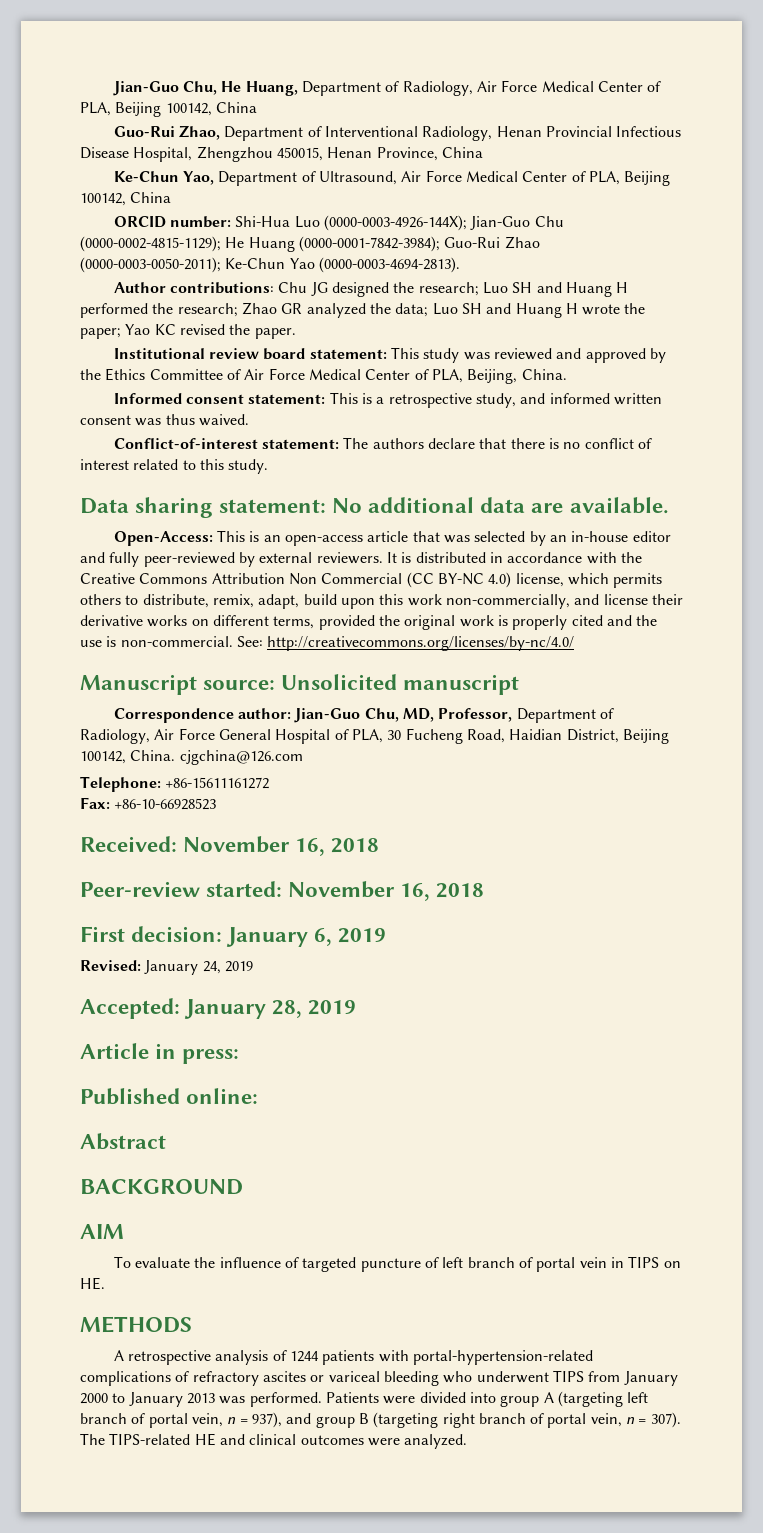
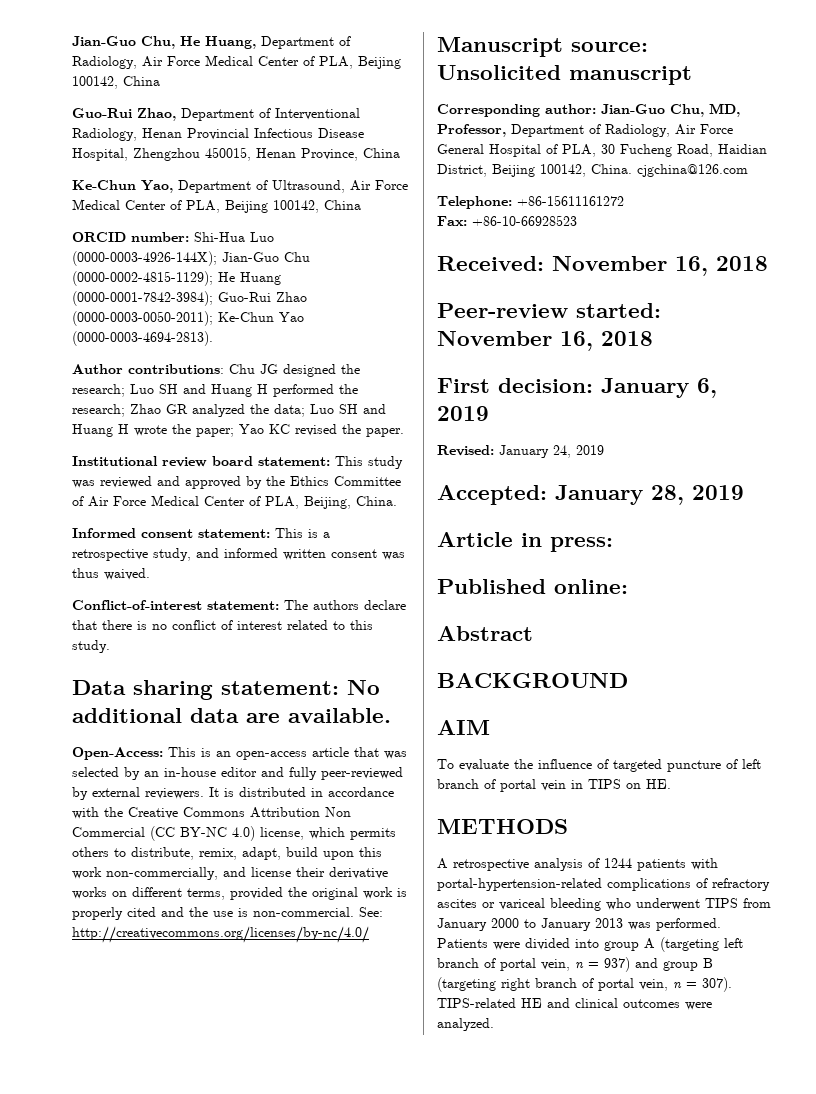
- Correspondence author: Jian-Guo Chu, MD, Professor, Department of Radiology, Air Force General Hospital of PLA, 30 Fucheng Road, Haidian District, Beijing 100142, China. cjgchina@126.com
+ Corresponding author: Jian-Guo Chu, MD, Professor, Department of Radiology, Air Force General Hospital of PLA, 30 Fucheng Road, Haidian District, Beijing 100142, China. cjgchina@126.com
- Patients were divided into group A (targeting left branch of portal vein, n = 937), and group B (targeting right branch of portal vein, n = 307).
+ Patients were divided into group A (targeting left branch of portal vein, n = 937) and group B (targeting right branch of portal vein, n = 307).
- The TIPS-related HE and clinical outcomes were analyzed.
+ TIPS-related HE and clinical outcomes were analyzed.

